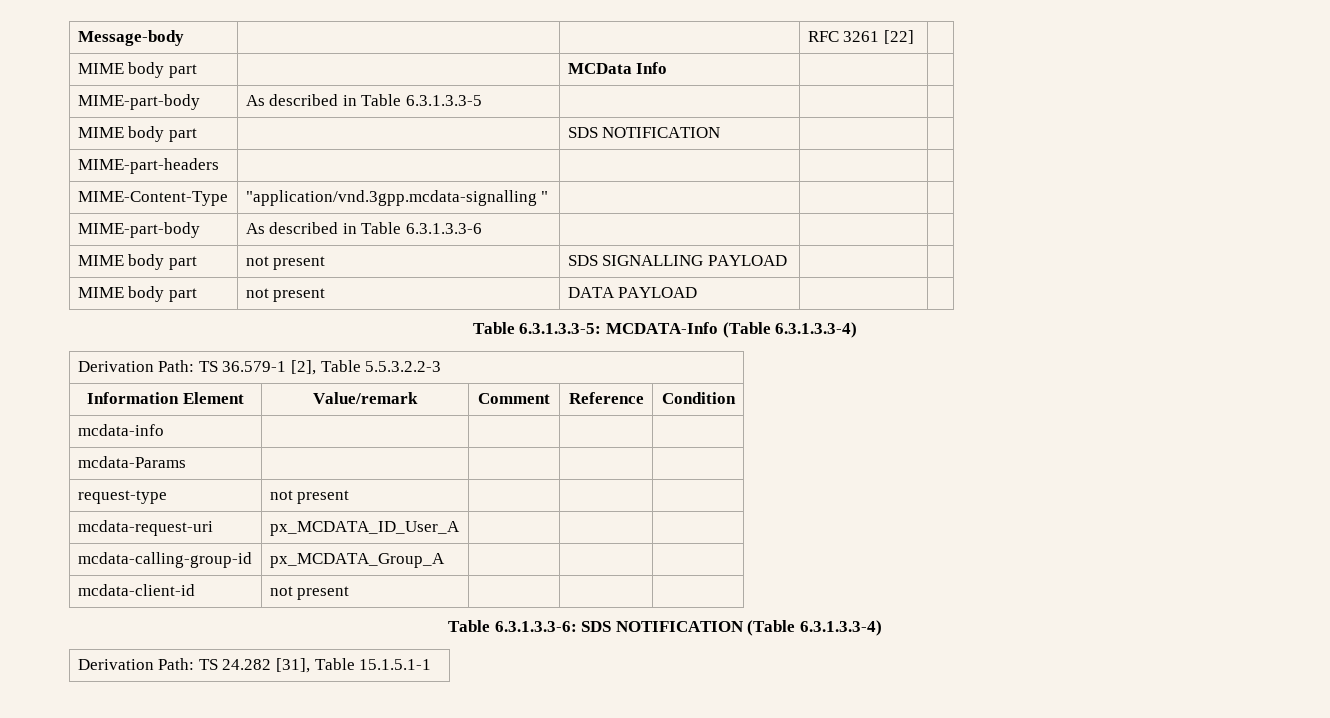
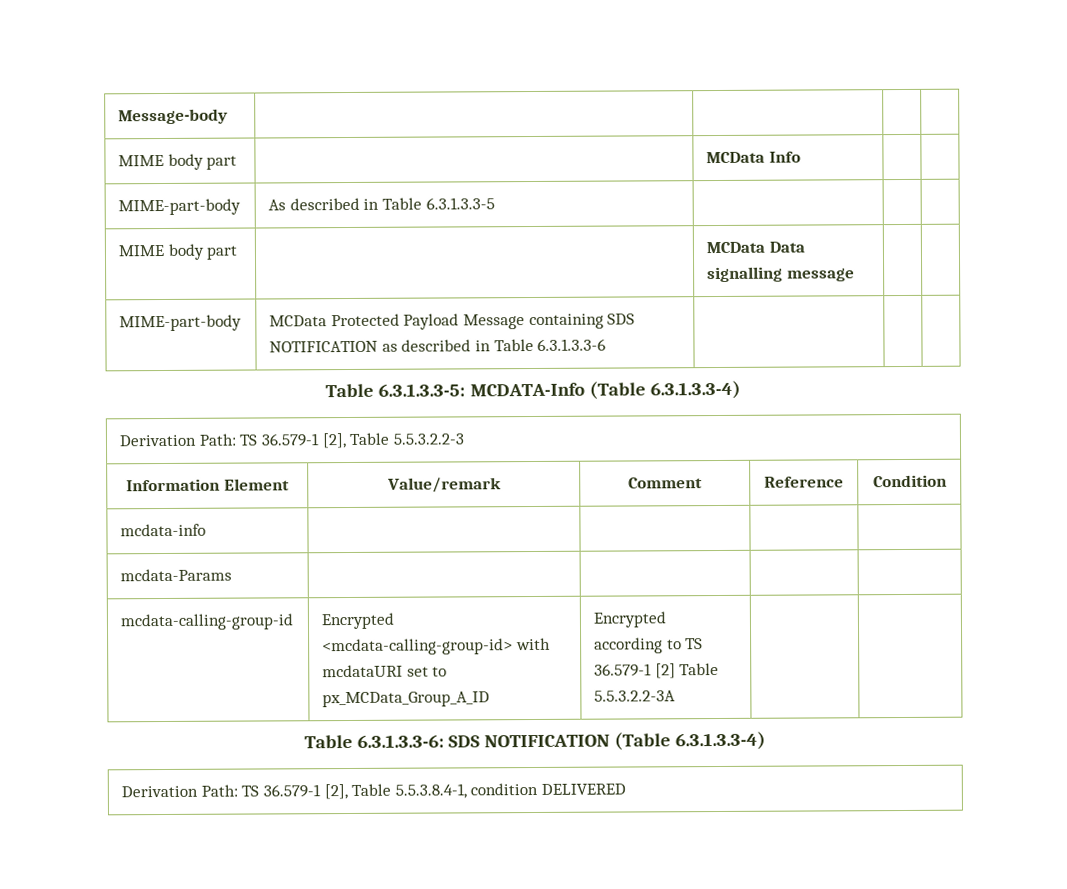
- Message-body | | | RFC 3261 [22] |
+ Message-body | | | |
- MIME body part | | SDS NOTIFICATION | |
- MIME-part-headers | | | |
- MIME-Content-Type | "application/vnd.3gpp.mcdata-signalling " | | |
- MIME-part-body | As described in Table 6.3.1.3.3-6 | | |
- MIME body part | not present | SDS SIGNALLING PAYLOAD | |
- MIME body part | not present | DATA PAYLOAD | |
+ MIME body part | | MCData Data signalling message | |
+ MIME-part-body | MCData Protected Payload Message containing SDS NOTIFICATION as described in Table 6.3.1.3.3-6 | | |
- request-type | not present | | |
- mcdata-request-uri | px_MCDATA_ID_User_A | | |
- mcdata-calling-group-id | px_MCDATA_Group_A | | |
- mcdata-client-id | not present | | |
+ mcdata-calling-group-id | Encrypted <mcdata-calling-group-id> with mcdataURI set to px_MCData_Group_A_ID | Encrypted according to TS 36.579-1 [2] Table 5.5.3.2.2-3A | |
- Derivation Path: TS 24.282 [31], Table 15.1.5.1-1
+ Derivation Path: TS 36.579-1 [2], Table 5.5.3.8.4-1, condition DELIVERED

